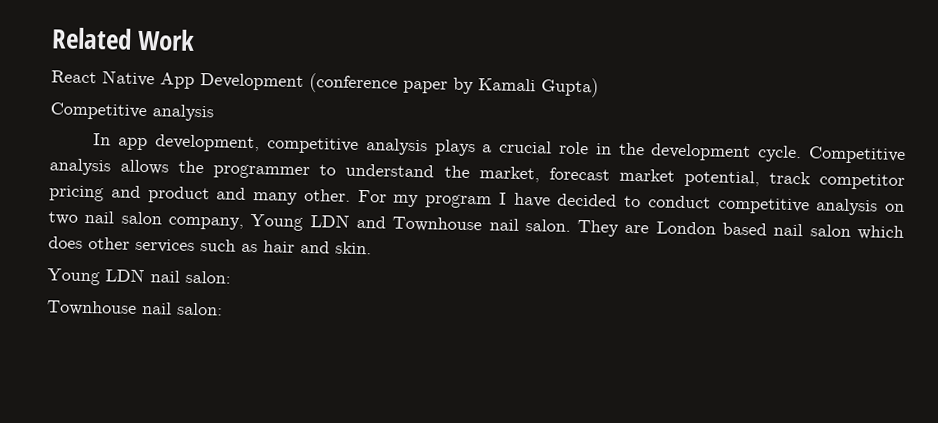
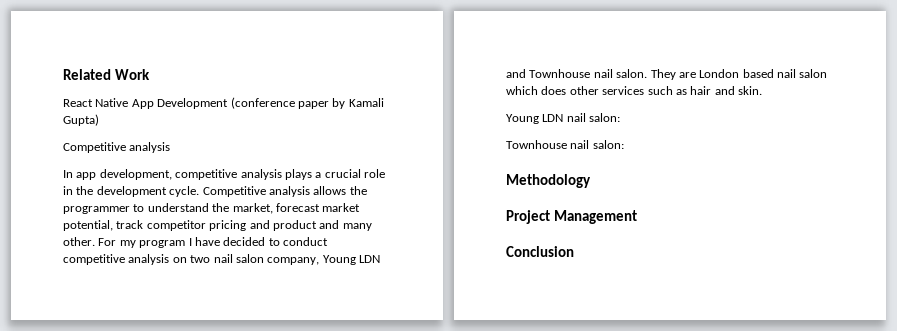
+ Methodology
+ Project Management
+ Conclusion

